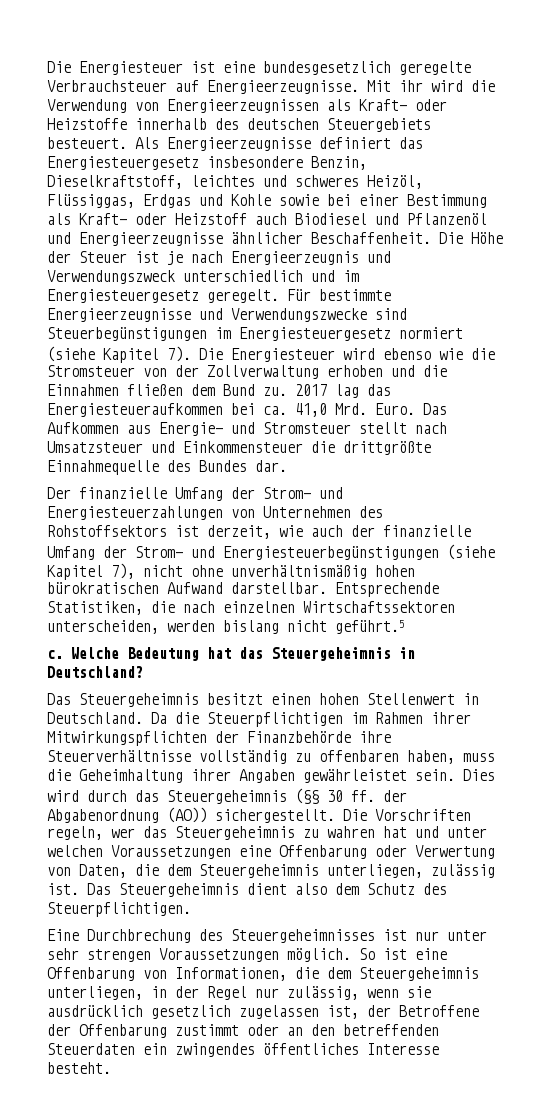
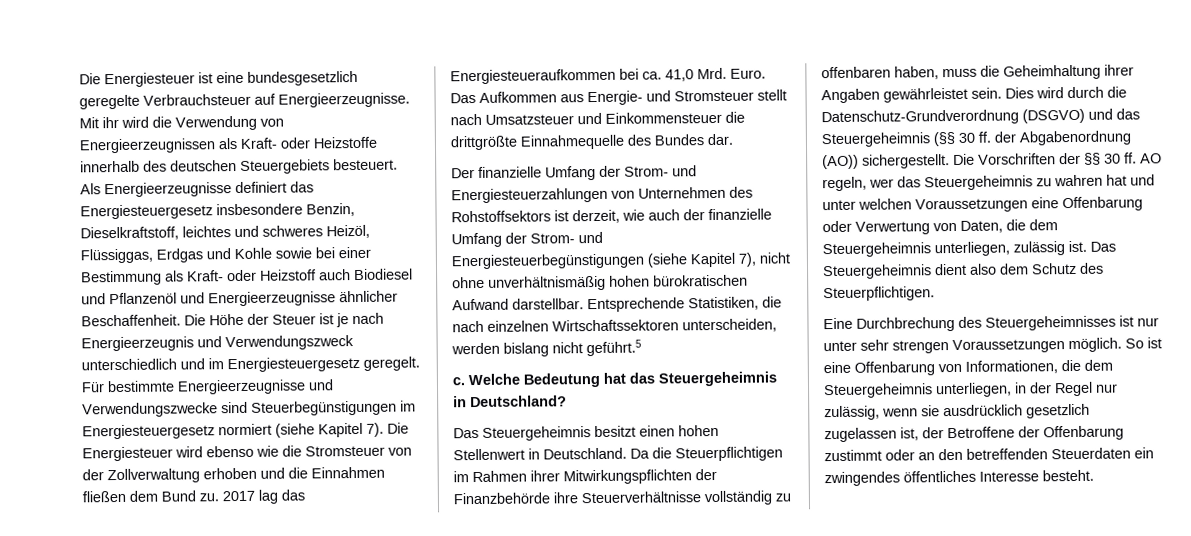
- Dies wird durch das Steuergeheimnis (§§ 30 ff. der Abgabenordnung (AO)) sichergestellt.
+ Dies wird durch die Datenschutz-Grundverordnung (DSGVO) und das Steuergeheimnis (§§ 30 ff. der Abgabenordnung (AO)) sichergestellt.
- Die Vorschriften regeln, wer das Steuergeheimnis zu wahren hat und unter welchen Voraussetzungen eine Offenbarung oder Verwertung von Daten, die dem Steuergeheimnis unterliegen, zulässig ist.
+ Die Vorschriften der §§ 30 ff. AO regeln, wer das Steuergeheimnis zu wahren hat und unter welchen Voraussetzungen eine Offenbarung oder Verwertung von Daten, die dem Steuergeheimnis unterliegen, zulässig ist.

